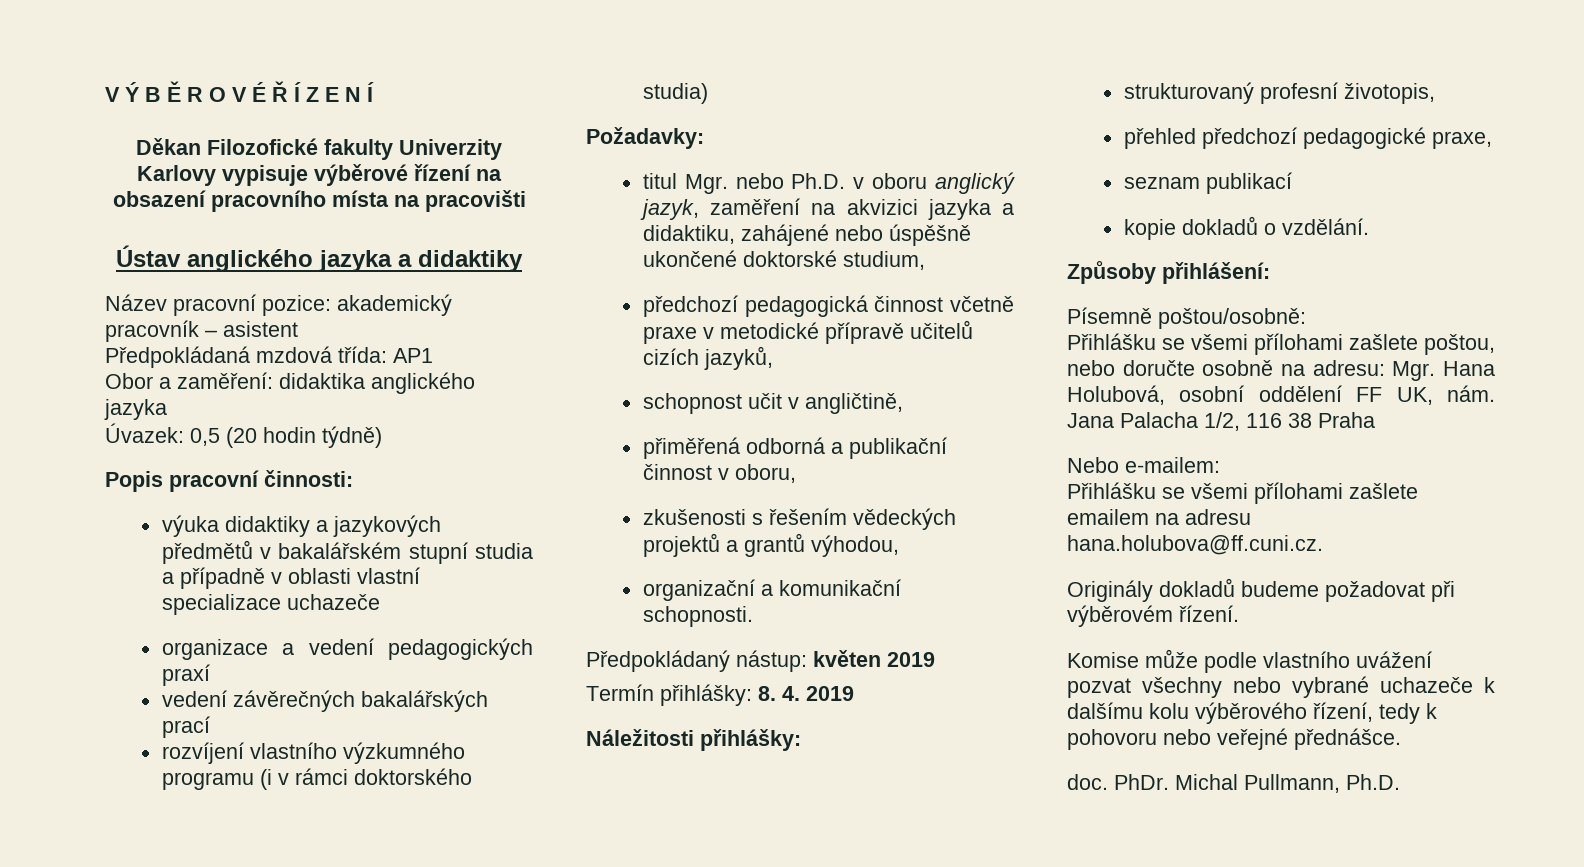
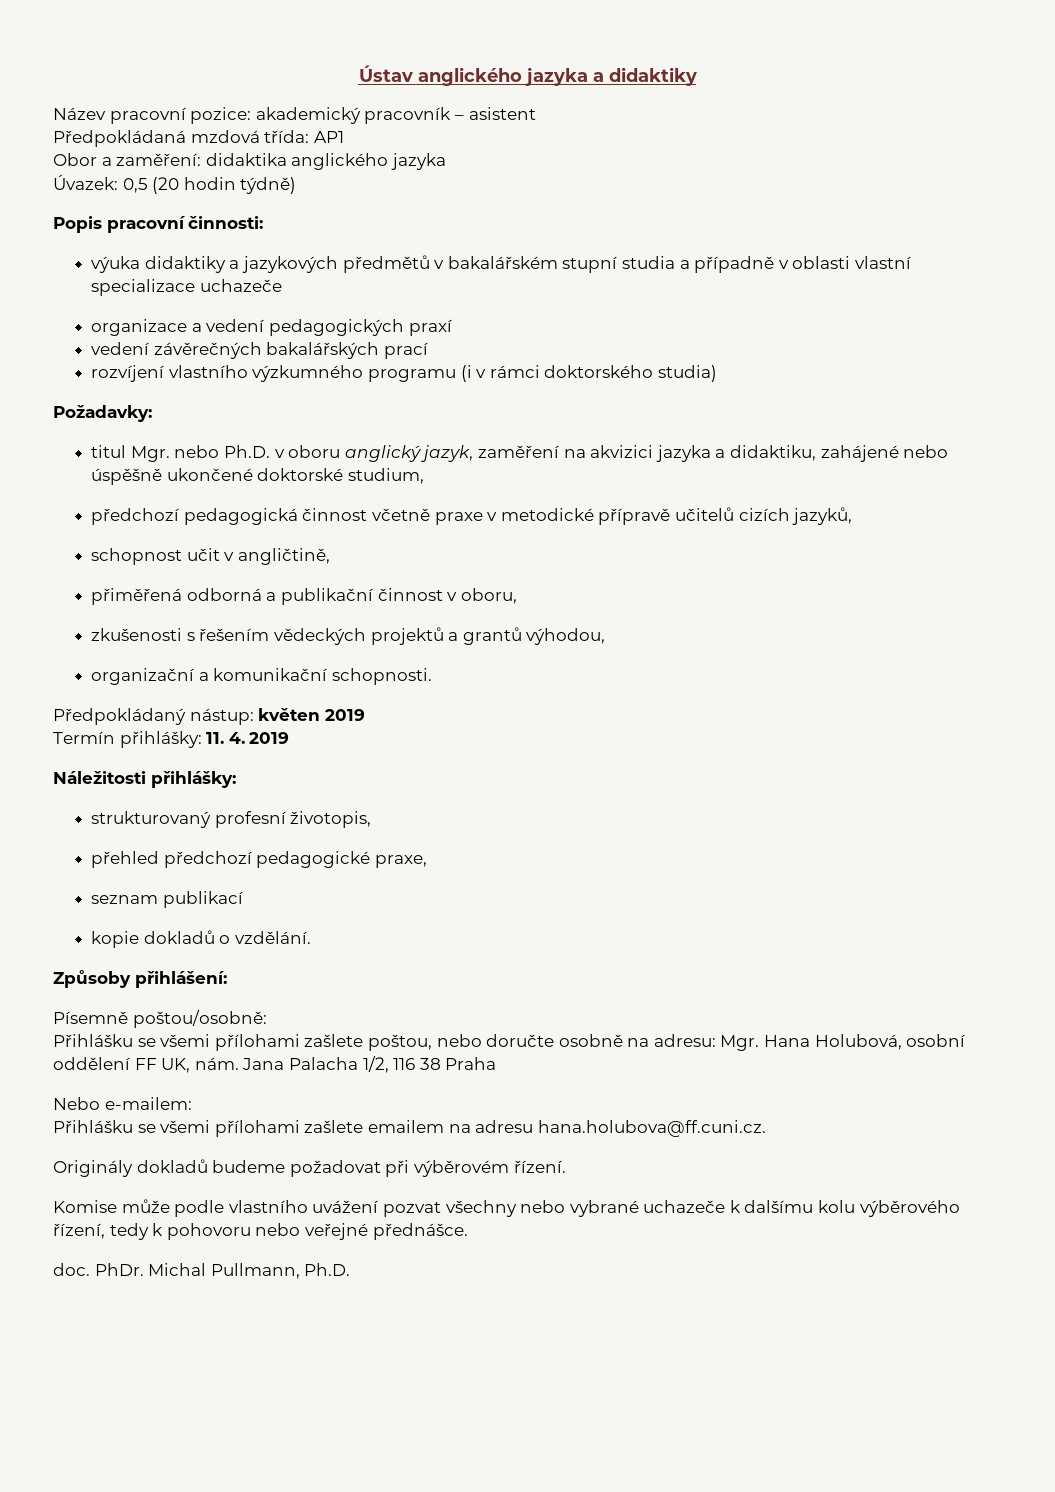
- V Ý B Ě R O V É Ř Í Z E N Í
- Děkan Filozofické fakulty Univerzity Karlovy vypisuje výběrové řízení na obsazení pracovního místa na pracovišti
- Termín přihlášky: 8. 4. 2019
+ Termín přihlášky: 11. 4. 2019

